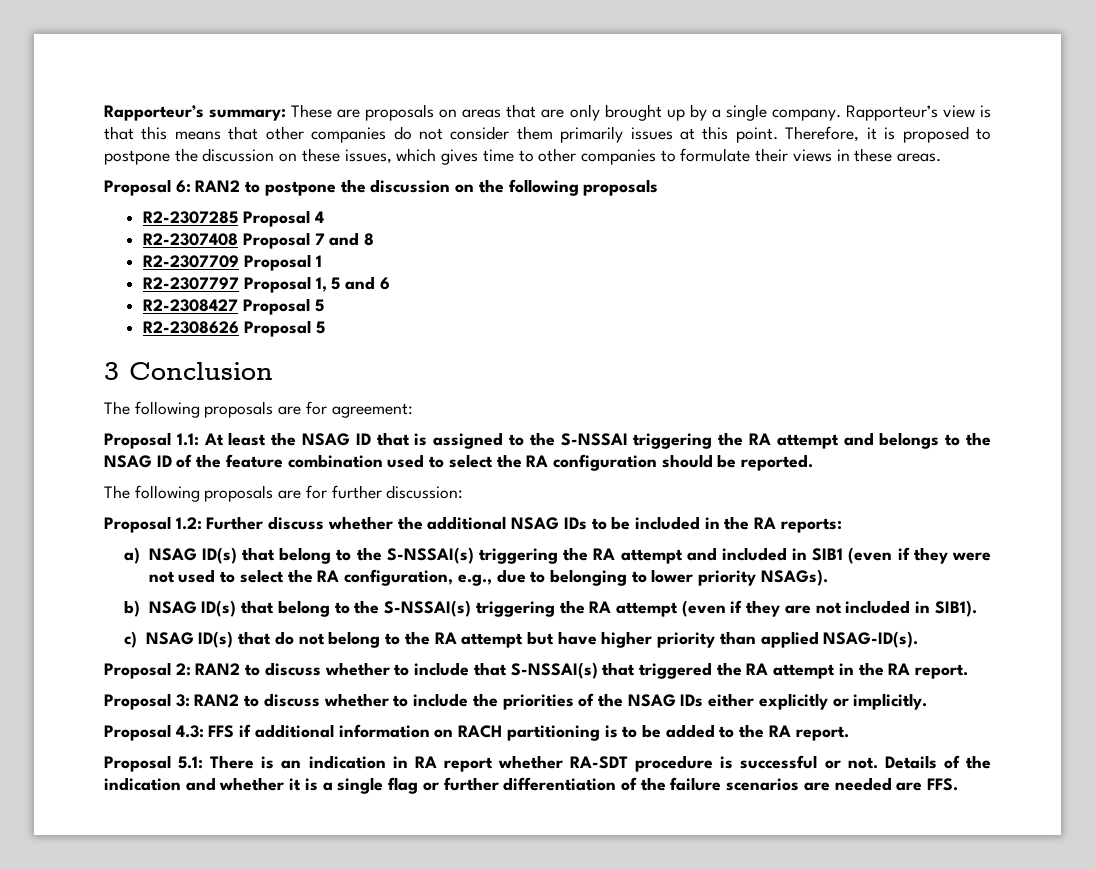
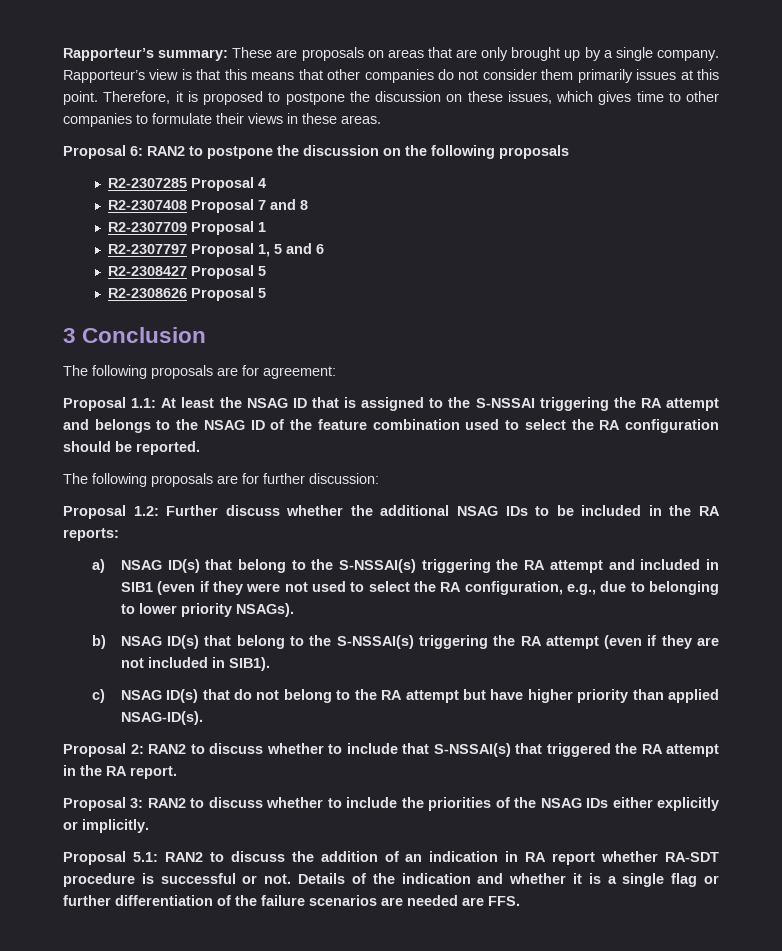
- Proposal 4.3: FFS if additional information on RACH partitioning is to be added to the RA report.
- Proposal 5.1: There is an indication in RA report whether RA-SDT procedure is successful or not.
+ Proposal 5.1: RAN2 to discuss the addition of an indication in RA report whether RA-SDT procedure is successful or not.

